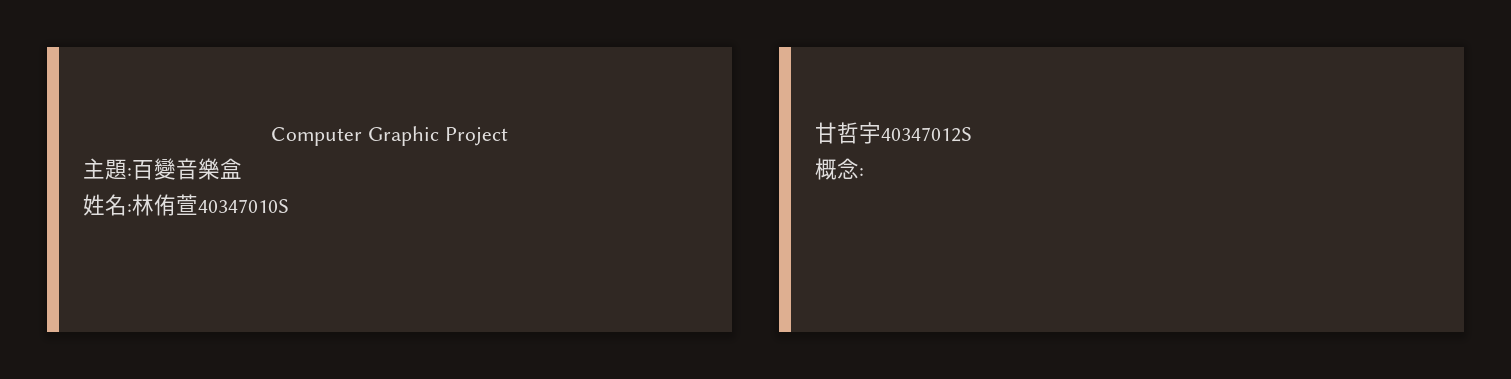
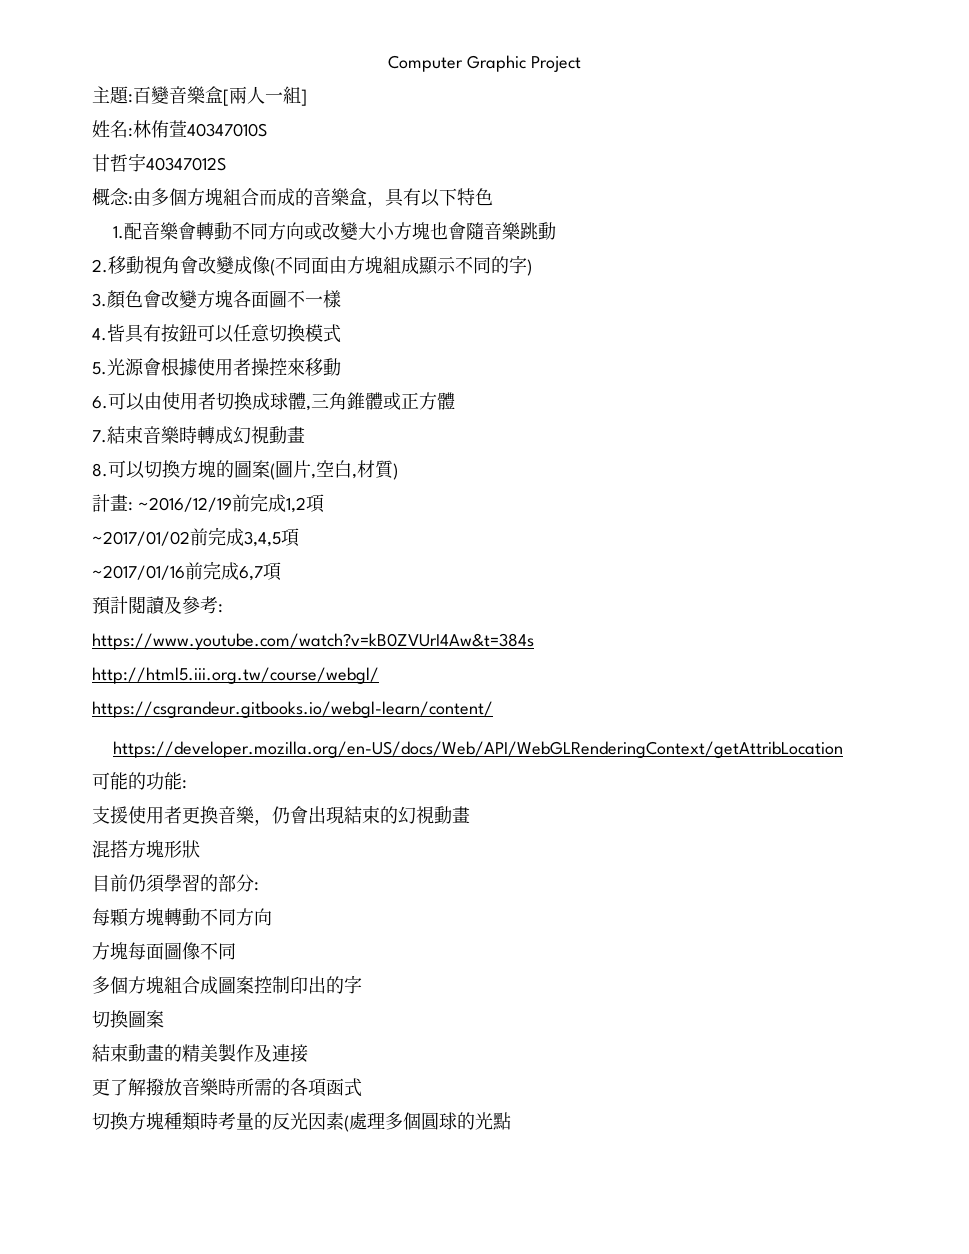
- 主題:百變音樂盒
+ 主題:百變音樂盒[兩人一組]
- 概念:
+ 概念:由多個方塊組合而成的音樂盒，具有以下特色
+ 1.配音樂會轉動不同方向或改變大小方塊也會隨音樂跳動
+ 2.移動視角會改變成像(不同面由方塊組成顯示不同的字)
+ 3.顏色會改變方塊各面圖不一樣
+ 4.皆具有按鈕可以任意切換模式
+ 5.光源會根據使用者操控來移動
+ 6.可以由使用者切換成球體,三角錐體或正方體
+ 7.結束音樂時轉成幻視動畫
+ 8.可以切換方塊的圖案(圖片,空白,材質)
+ 計畫: ~2016/12/19前完成1,2項
+ ~2017/01/02前完成3,4,5項
+ ~2017/01/16前完成6,7項
+ 預計閱讀及參考:
+ https://www.youtube.com/watch?v=kB0ZVUrI4Aw&t=384s
+ http://html5.iii.org.tw/course/webgl/
+ https://csgrandeur.gitbooks.io/webgl-learn/content/
+ https://developer.mozilla.org/en-US/docs/Web/API/WebGLRenderingContext/getAttribLocation
+ 可能的功能:
+ 支援使用者更換音樂，仍會出現結束的幻視動畫
+ 混搭方塊形狀
+ 目前仍須學習的部分:
+ 每顆方塊轉動不同方向
+ 方塊每面圖像不同
+ 多個方塊組合成圖案控制印出的字
+ 切換圖案
+ 結束動畫的精美製作及連接
+ 更了解撥放音樂時所需的各項函式
+ 切換方塊種類時考量的反光因素(處理多個圓球的光點

